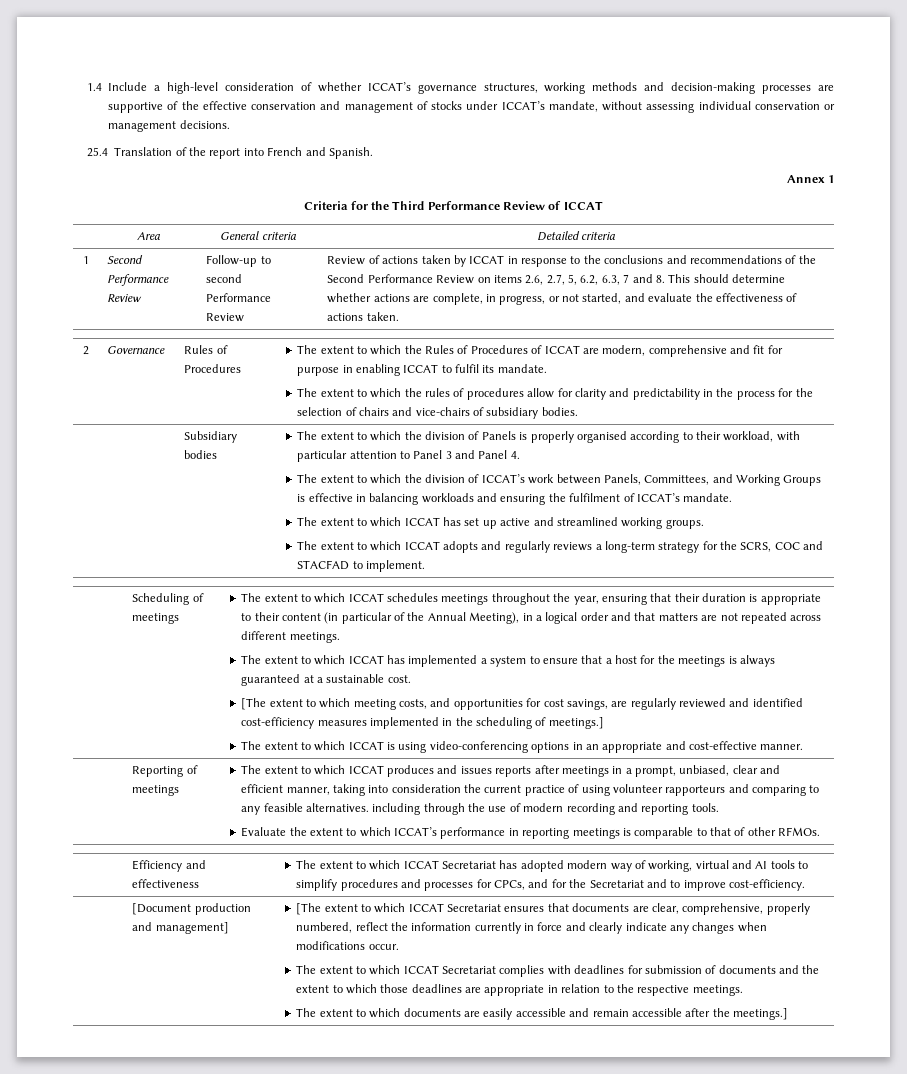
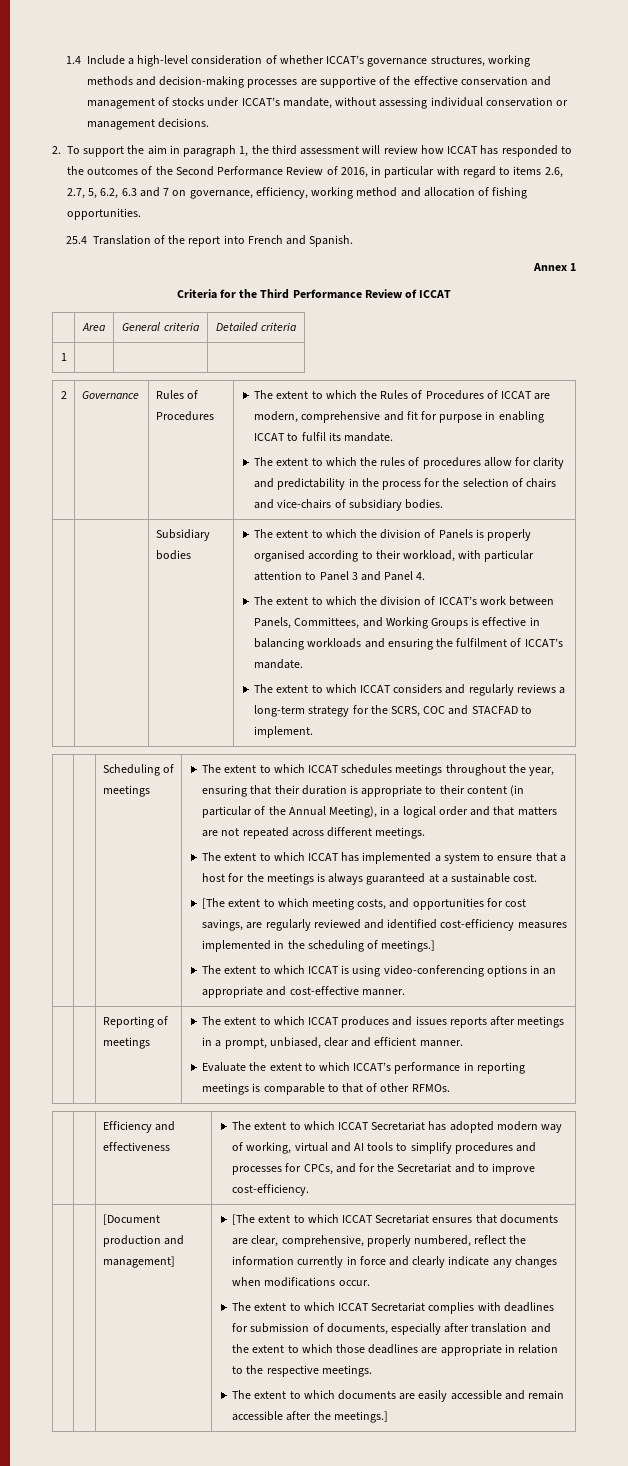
+ 2. To support the aim in paragraph 1, the third assessment will review how ICCAT has responded to the outcomes of the Second Performance Review of 2016, in particular with regard to items 2.6, 2.7, 5, 6.2, 6.3 and 7 on governance, efficiency, working method and allocation of fishing opportunities.
- Second Performance Review | Follow-up to second Performance Review | Review of actions taken by ICCAT in response to the conclusions and recommendations of the Second Performance Review on items 2.6, 2.7, 5, 6.2, 6.3, 7 and 8. This should determine whether actions are complete, in progress, or not started, and evaluate the effectiveness of actions taken.
- The extent to which ICCAT has set up active and streamlined working groups.
- The extent to which ICCAT adopts and regularly reviews a long-term strategy for the SCRS, COC and STACFAD to implement.
+ The extent to which ICCAT considers and regularly reviews a long-term strategy for the SCRS, COC and STACFAD to implement.
- The extent to which ICCAT produces and issues reports after meetings in a prompt, unbiased, clear and efficient manner, taking into consideration the current practice of using volunteer rapporteurs and comparing to any feasible alternatives. including through the use of modern recording and reporting tools.
+ The extent to which ICCAT produces and issues reports after meetings in a prompt, unbiased, clear and efficient manner.
- The extent to which ICCAT Secretariat complies with deadlines for submission of documents and the extent to which those deadlines are appropriate in relation to the respective meetings.
+ The extent to which ICCAT Secretariat complies with deadlines for submission of documents, especially after translation and the extent to which those deadlines are appropriate in relation to the respective meetings.

